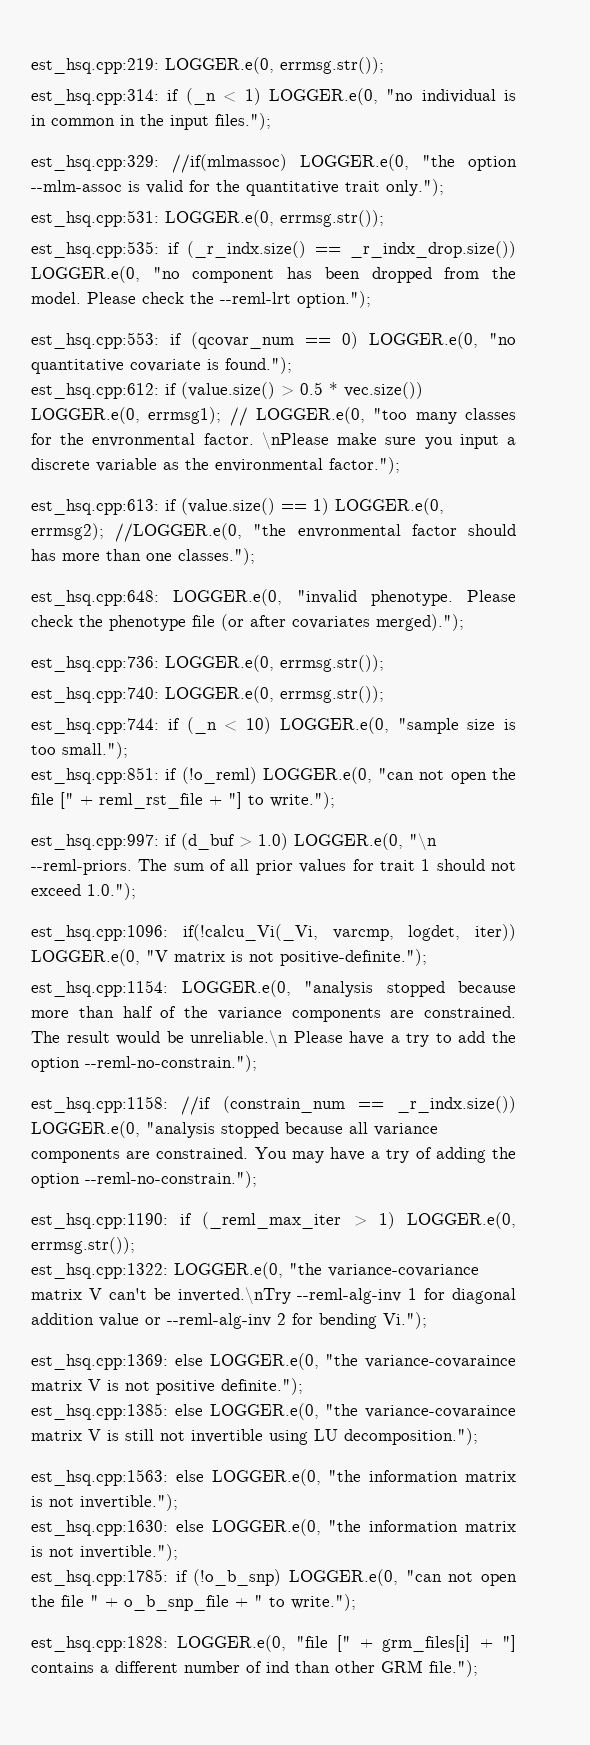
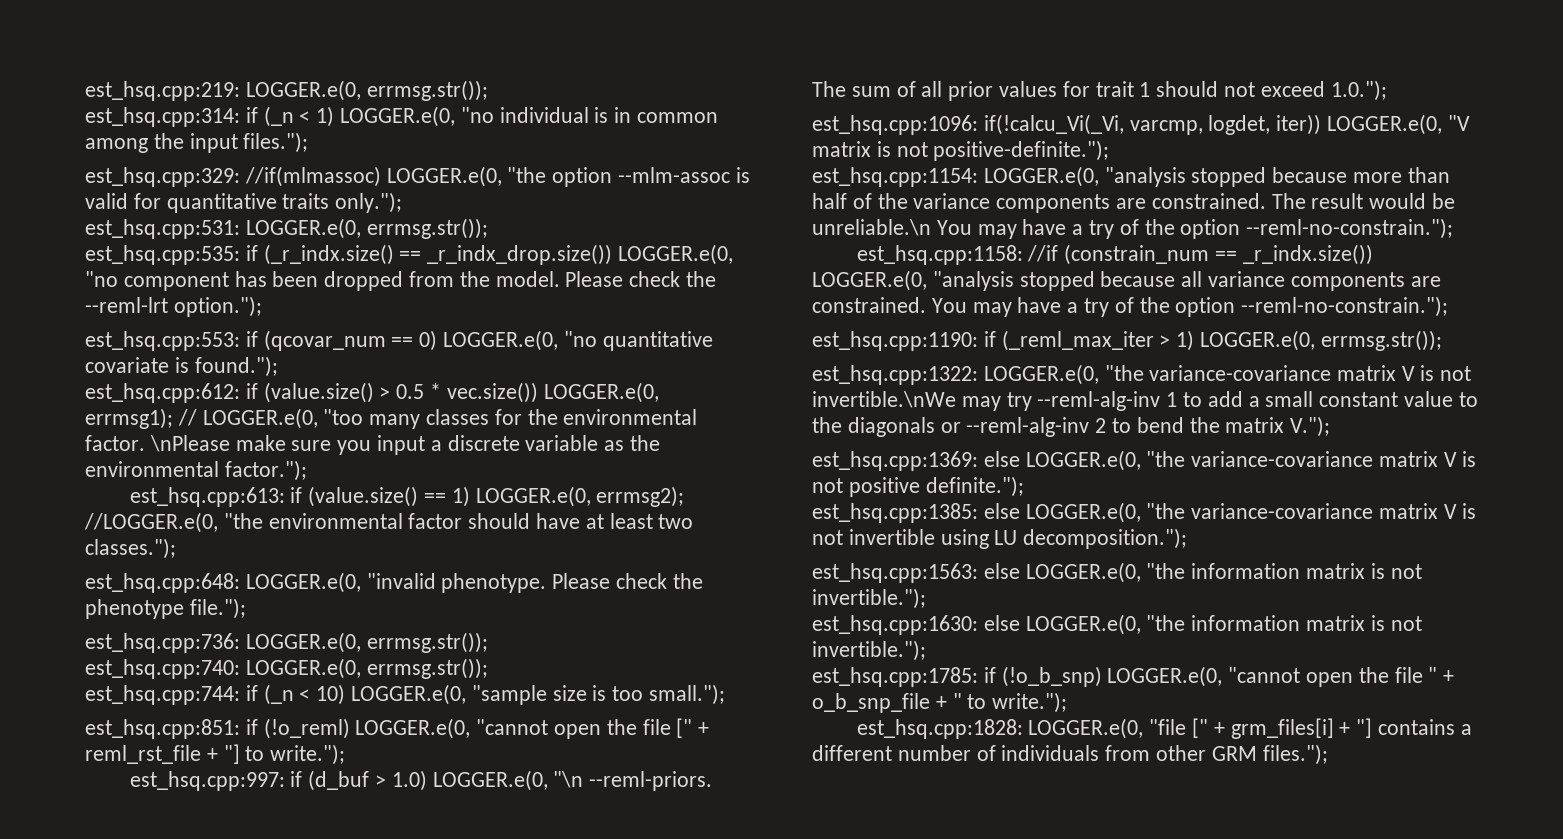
- est_hsq.cpp:314: if (_n < 1) LOGGER.e(0, "no individual is in common in the input files.");
+ est_hsq.cpp:314: if (_n < 1) LOGGER.e(0, "no individual is in common among the input files.");
- est_hsq.cpp:329: //if(mlmassoc) LOGGER.e(0, "the option --mlm-assoc is valid for the quantitative trait only.");
+ est_hsq.cpp:329: //if(mlmassoc) LOGGER.e(0, "the option --mlm-assoc is valid for quantitative traits only.");
- est_hsq.cpp:612: if (value.size() > 0.5 * vec.size()) LOGGER.e(0, errmsg1); // LOGGER.e(0, "too many classes for the envronmental factor.
+ est_hsq.cpp:612: if (value.size() > 0.5 * vec.size()) LOGGER.e(0, errmsg1); // LOGGER.e(0, "too many classes for the environmental factor.
- est_hsq.cpp:613: if (value.size() == 1) LOGGER.e(0, errmsg2); //LOGGER.e(0, "the envronmental factor should has more than one classes.");
+ est_hsq.cpp:613: if (value.size() == 1) LOGGER.e(0, errmsg2); //LOGGER.e(0, "the environmental factor should have at least two classes.");
- Please check the phenotype file (or after covariates merged).");
+ Please check the phenotype file.");
- est_hsq.cpp:851: if (!o_reml) LOGGER.e(0, "can not open the file [" + reml_rst_file + "] to write.");
+ est_hsq.cpp:851: if (!o_reml) LOGGER.e(0, "cannot open the file [" + reml_rst_file + "] to write.");
- The result would be unreliable.\n Please have a try to add the option --reml-no-constrain.");
+ The result would be unreliable.\n You may have a try of the option --reml-no-constrain.");
- est_hsq.cpp:1158: //if (constrain_num == _r_indx.size()) LOGGER.e(0, "analysis stopped because all variance components are constrained. You may have a try of adding the option --reml-no-constrain.");
+ est_hsq.cpp:1158: //if (constrain_num == _r_indx.size()) LOGGER.e(0, "analysis stopped because all variance components are constrained. You may have a try of the option --reml-no-constrain.");
- est_hsq.cpp:1322: LOGGER.e(0, "the variance-covariance matrix V can't be inverted.\nTry --reml-alg-inv 1 for diagonal addition value or --reml-alg-inv 2 for bending Vi.");
+ est_hsq.cpp:1322: LOGGER.e(0, "the variance-covariance matrix V is not invertible.\nWe may try --reml-alg-inv 1 to add a small constant value to the diagonals or --reml-alg-inv 2 to bend the matrix V.");
- est_hsq.cpp:1369: else LOGGER.e(0, "the variance-covaraince matrix V is not positive definite.");
+ est_hsq.cpp:1369: else LOGGER.e(0, "the variance-covariance matrix V is not positive definite.");
- est_hsq.cpp:1385: else LOGGER.e(0, "the variance-covaraince matrix V is still not invertible using LU decomposition.");
+ est_hsq.cpp:1385: else LOGGER.e(0, "the variance-covariance matrix V is not invertible using LU decomposition.");
- est_hsq.cpp:1785: if (!o_b_snp) LOGGER.e(0, "can not open the file " + o_b_snp_file + " to write.");
+ est_hsq.cpp:1785: if (!o_b_snp) LOGGER.e(0, "cannot open the file " + o_b_snp_file + " to write.");
- est_hsq.cpp:1828: LOGGER.e(0, "file [" + grm_files[i] + "] contains a different number of ind than other GRM file.");
+ est_hsq.cpp:1828: LOGGER.e(0, "file [" + grm_files[i] + "] contains a different number of individuals from other GRM files.");

